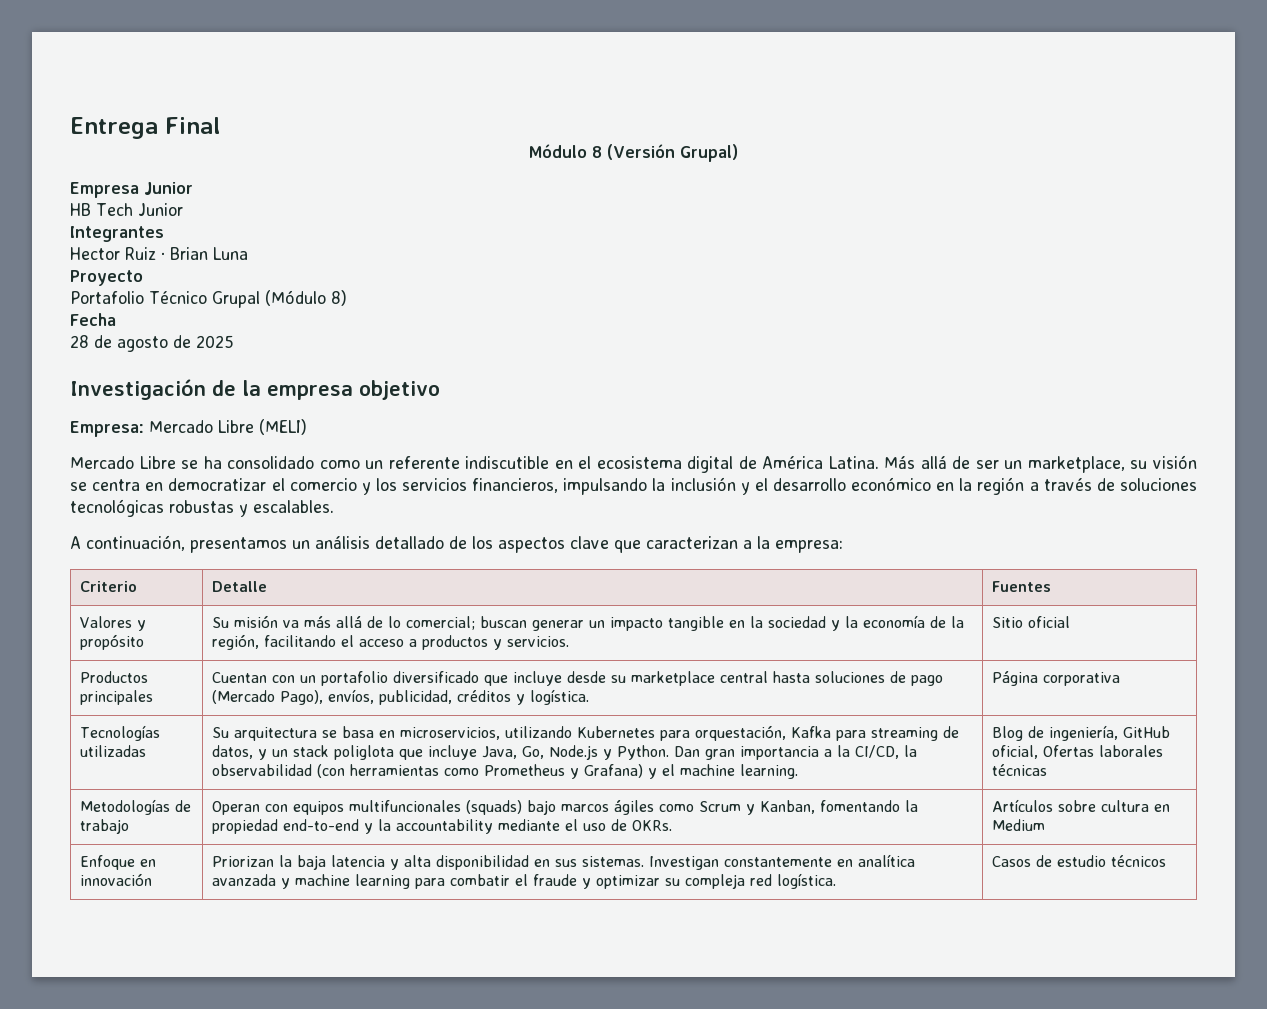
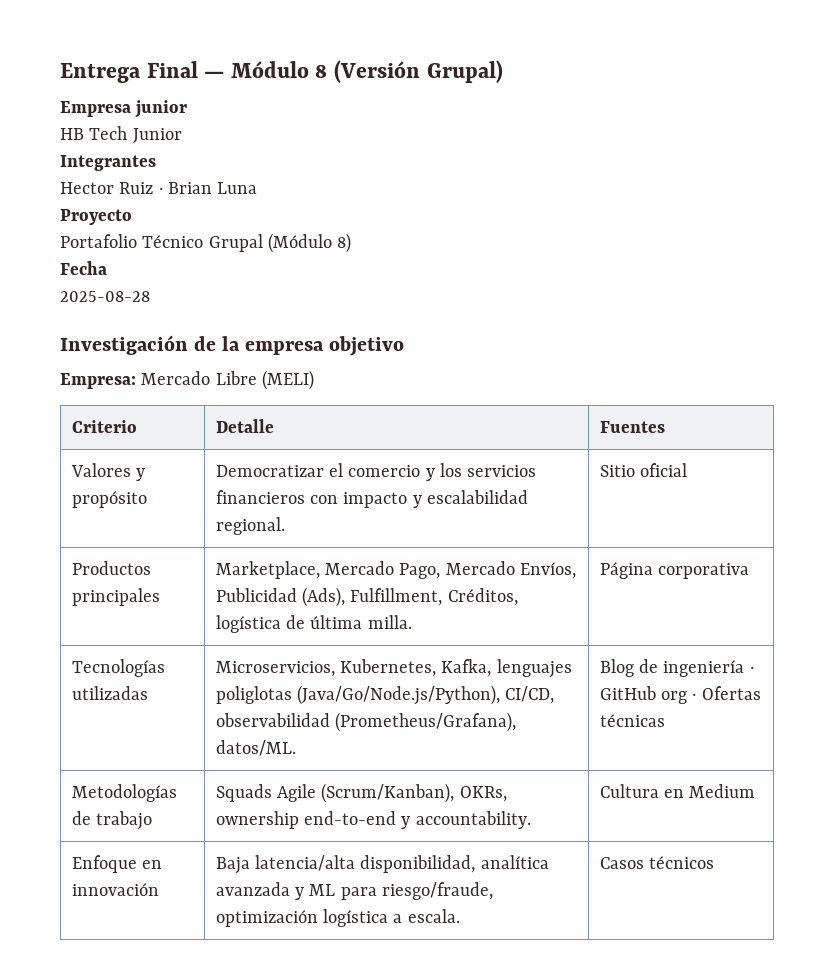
- Entrega Final
- Módulo 8 (Versión Grupal)
+ Entrega Final — Módulo 8 (Versión Grupal)
- Empresa Junior
+ Empresa junior
- 28 de agosto de 2025
+ 2025-08-28
- Mercado Libre se ha consolidado como un referente indiscutible en el ecosistema digital de América Latina. Más allá de ser un marketplace, su visión se centra en democratizar el comercio y los servicios financieros, impulsando la inclusión y el desarrollo económico en la región a través de soluciones tecnológicas robustas y escalables.
- A continuación, presentamos un análisis detallado de los aspectos clave que caracterizan a la empresa:
- Valores y propósito | Su misión va más allá de lo comercial; buscan generar un impacto tangible en la sociedad y la economía de la región, facilitando el acceso a productos y servicios. | Sitio oficial
- Productos principales | Cuentan con un portafolio diversificado que incluye desde su marketplace central hasta soluciones de pago (Mercado Pago), envíos, publicidad, créditos y logística. | Página corporativa
- Tecnologías utilizadas | Su arquitectura se basa en microservicios, utilizando Kubernetes para orquestación, Kafka para streaming de datos, y un stack poliglota que incluye Java, Go, Node.js y Python. Dan gran importancia a la CI/CD, la observabilidad (con herramientas como Prometheus y Grafana) y el machine learning. | Blog de ingeniería, GitHub oficial, Ofertas laborales técnicas
- Metodologías de trabajo | Operan con equipos multifuncionales (squads) bajo marcos ágiles como Scrum y Kanban, fomentando la propiedad end-to-end y la accountability mediante el uso de OKRs. | Artículos sobre cultura en Medium
+ Valores y propósito | Democratizar el comercio y los servicios financieros con impacto y escalabilidad regional. | Sitio oficial
+ Productos principales | Marketplace, Mercado Pago, Mercado Envíos, Publicidad (Ads), Fulfillment, Créditos, logística de última milla. | Página corporativa
+ Tecnologías utilizadas | Microservicios, Kubernetes, Kafka, lenguajes poliglotas (Java/Go/Node.js/Python), CI/CD, observabilidad (Prometheus/Grafana), datos/ML. | Blog de ingeniería · GitHub org · Ofertas técnicas
+ Metodologías de trabajo | Squads Agile (Scrum/Kanban), OKRs, ownership end-to-end y accountability. | Cultura en Medium
- Enfoque en innovación | Priorizan la baja latencia y alta disponibilidad en sus sistemas. Investigan constantemente en analítica avanzada y machine learning para combatir el fraude y optimizar su compleja red logística. | Casos de estudio técnicos
+ Enfoque en innovación | Baja latencia/alta disponibilidad, analítica avanzada y ML para riesgo/fraude, optimización logística a escala. | Casos técnicos

